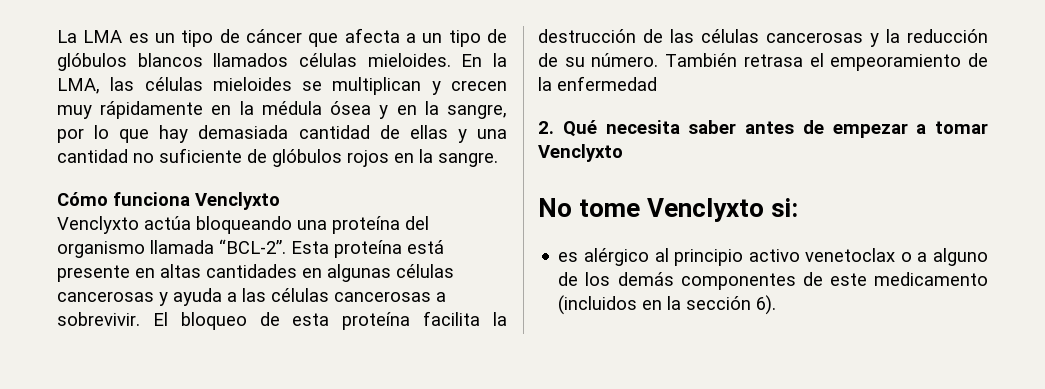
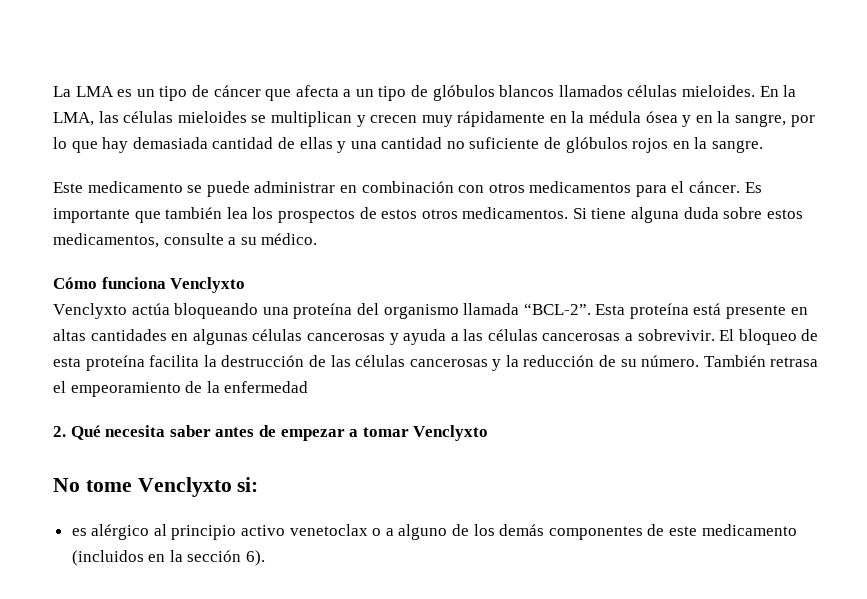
+ Este medicamento se puede administrar en combinación con otros medicamentos para el cáncer. Es importante que también lea los prospectos de estos otros medicamentos. Si tiene alguna duda sobre estos medicamentos, consulte a su médico.

